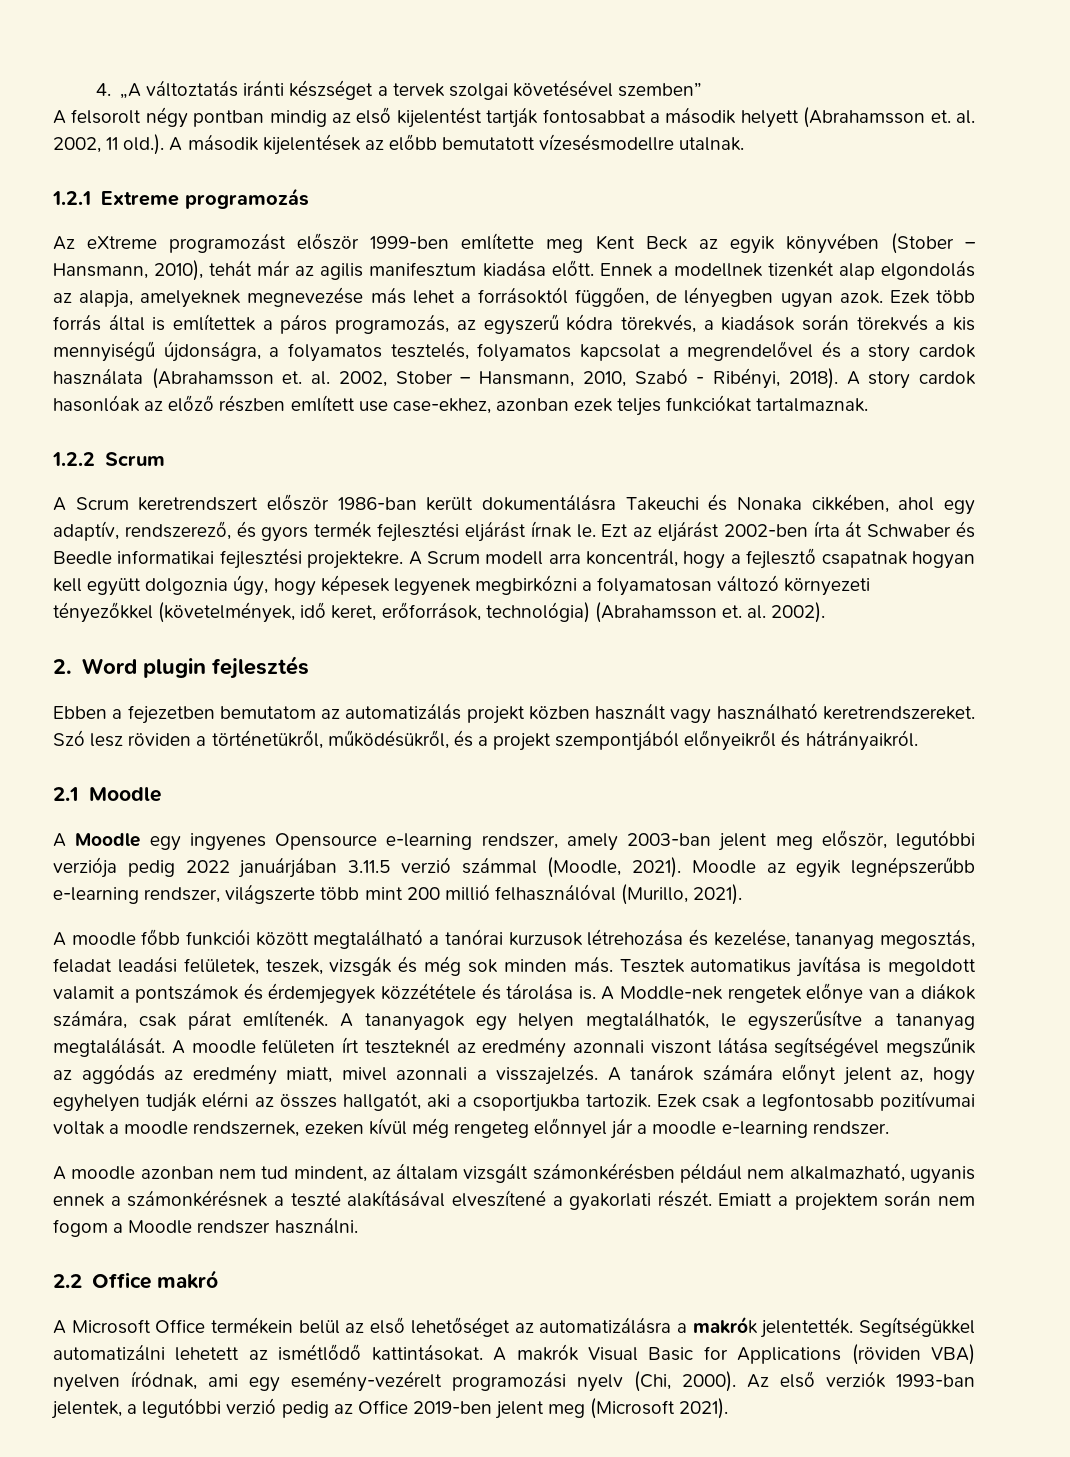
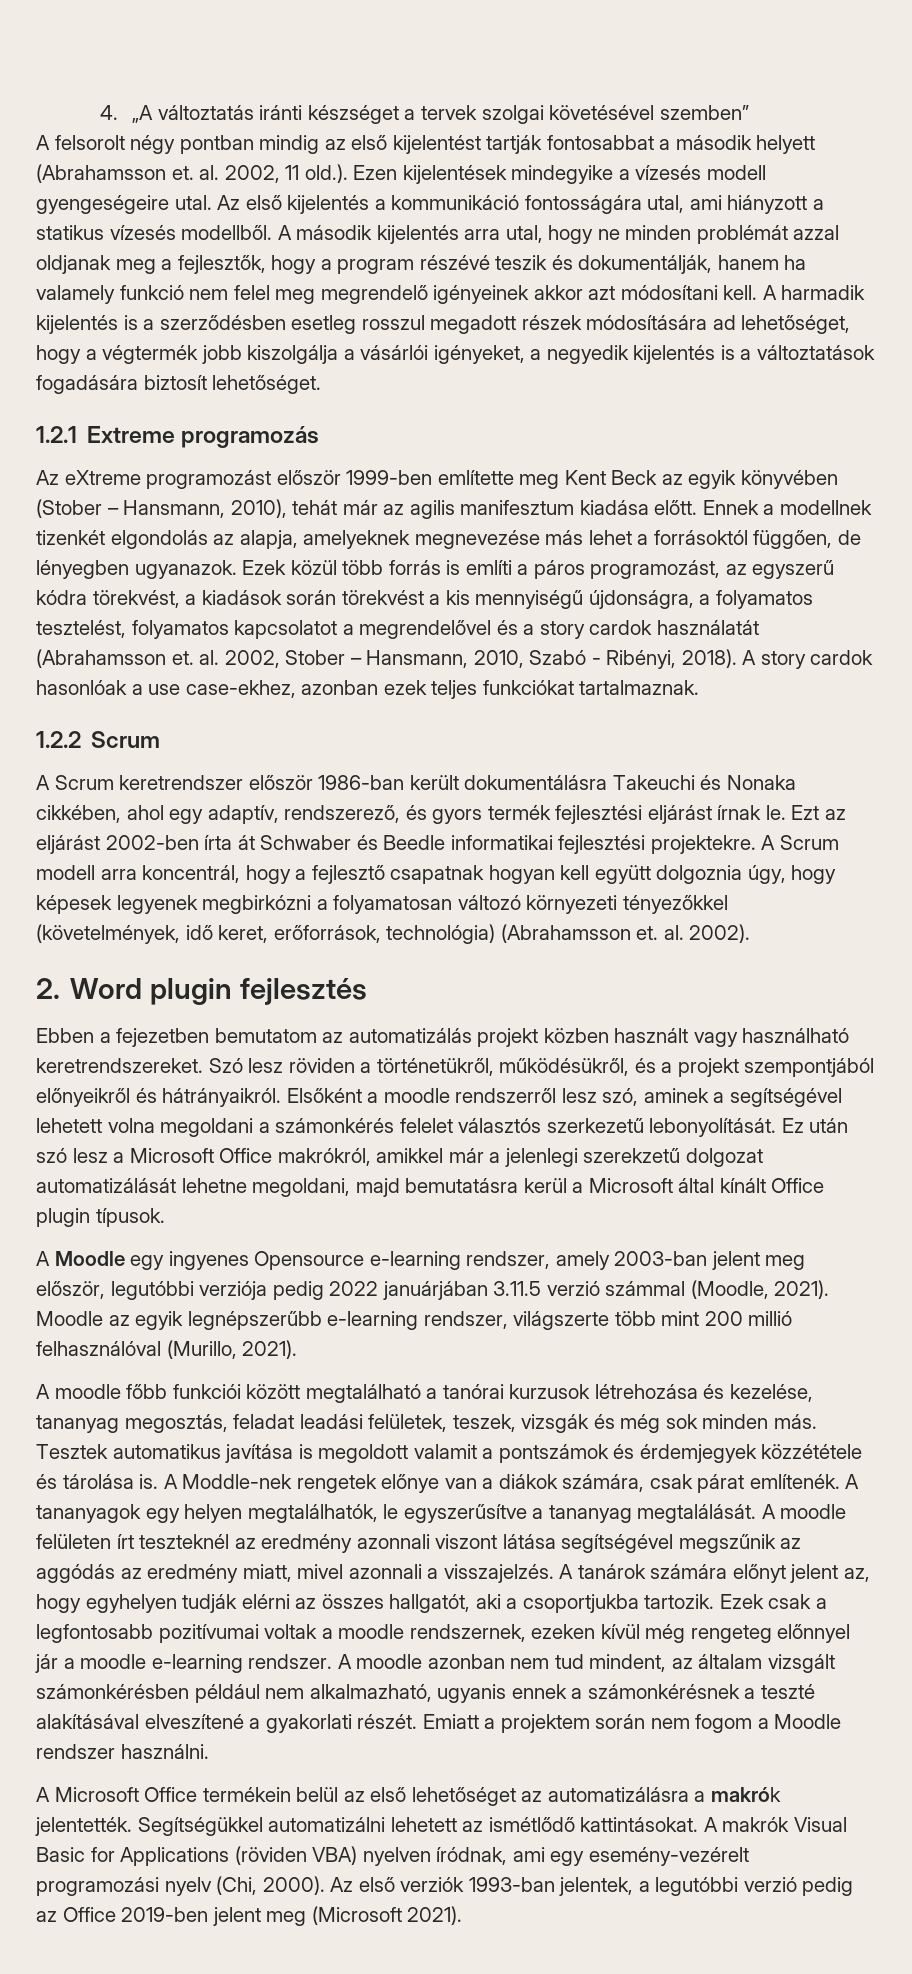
- A felsorolt négy pontban mindig az első kijelentést tartják fontosabbat a második helyett (Abrahamsson et. al. 2002, 11 old.). A második kijelentések az előbb bemutatott vízesésmodellre utalnak.
+ A felsorolt négy pontban mindig az első kijelentést tartják fontosabbat a második helyett (Abrahamsson et. al. 2002, 11 old.). Ezen kijelentések mindegyike a vízesés modell gyengeségeire utal. Az első kijelentés a kommunikáció fontosságára utal, ami hiányzott a statikus vízesés modellből. A második kijelentés arra utal, hogy ne minden problémát azzal oldjanak meg a fejlesztők, hogy a program részévé teszik és dokumentálják, hanem ha valamely funkció nem felel meg megrendelő igényeinek akkor azt módosítani kell. A harmadik kijelentés is a szerződésben esetleg rosszul megadott részek módosítására ad lehetőséget, hogy a végtermék jobb kiszolgálja a vásárlói igényeket, a negyedik kijelentés is a változtatások fogadására biztosít lehetőséget.
- Ennek a modellnek tizenkét alap elgondolás az alapja, amelyeknek megnevezése más lehet a forrásoktól függően, de lényegben ugyan azok. Ezek több forrás által is említettek a páros programozás, az egyszerű kódra törekvés, a kiadások során törekvés a kis mennyiségű újdonságra, a folyamatos tesztelés, folyamatos kapcsolat a megrendelővel és a story cardok használata (Abrahamsson et. al. 2002, Stober – Hansmann, 2010, Szabó - Ribényi, 2018).
+ Ennek a modellnek tizenkét elgondolás az alapja, amelyeknek megnevezése más lehet a forrásoktól függően, de lényegben ugyanazok. Ezek közül több forrás is említi a páros programozást, az egyszerű kódra törekvést, a kiadások során törekvést a kis mennyiségű újdonságra, a folyamatos tesztelést, folyamatos kapcsolatot a megrendelővel és a story cardok használatát (Abrahamsson et. al. 2002, Stober – Hansmann, 2010, Szabó - Ribényi, 2018).
- A story cardok hasonlóak az előző részben említett use case-ekhez, azonban ezek teljes funkciókat tartalmaznak.
+ A story cardok hasonlóak a use case-ekhez, azonban ezek teljes funkciókat tartalmaznak.
- A Scrum keretrendszert először 1986-ban került dokumentálásra Takeuchi és Nonaka cikkében, ahol egy adaptív, rendszerező, és gyors termék fejlesztési eljárást írnak le.
+ A Scrum keretrendszer először 1986-ban került dokumentálásra Takeuchi és Nonaka cikkében, ahol egy adaptív, rendszerező, és gyors termék fejlesztési eljárást írnak le.
- Szó lesz röviden a történetükről, működésükről, és a projekt szempontjából előnyeikről és hátrányaikról.
- 2.1 Moodle
+ Szó lesz röviden a történetükről, működésükről, és a projekt szempontjából előnyeikről és hátrányaikról. Elsőként a moodle rendszerről lesz szó, aminek a segítségével lehetett volna megoldani a számonkérés felelet választós szerkezetű lebonyolítását. Ez után szó lesz a Microsoft Office makrókról, amikkel már a jelenlegi szerekzetű dolgozat automatizálását lehetne megoldani, majd bemutatásra kerül a Microsoft által kínált Office plugin típusok.
- Ezek csak a legfontosabb pozitívumai voltak a moodle rendszernek, ezeken kívül még rengeteg előnnyel jár a moodle e-learning rendszer.
- A moodle azonban nem tud mindent, az általam vizsgált számonkérésben például nem alkalmazható, ugyanis ennek a számonkérésnek a teszté alakításával elveszítené a gyakorlati részét.
+ Ezek csak a legfontosabb pozitívumai voltak a moodle rendszernek, ezeken kívül még rengeteg előnnyel jár a moodle e-learning rendszer. A moodle azonban nem tud mindent, az általam vizsgált számonkérésben például nem alkalmazható, ugyanis ennek a számonkérésnek a teszté alakításával elveszítené a gyakorlati részét.
- 2.2 Office makró

